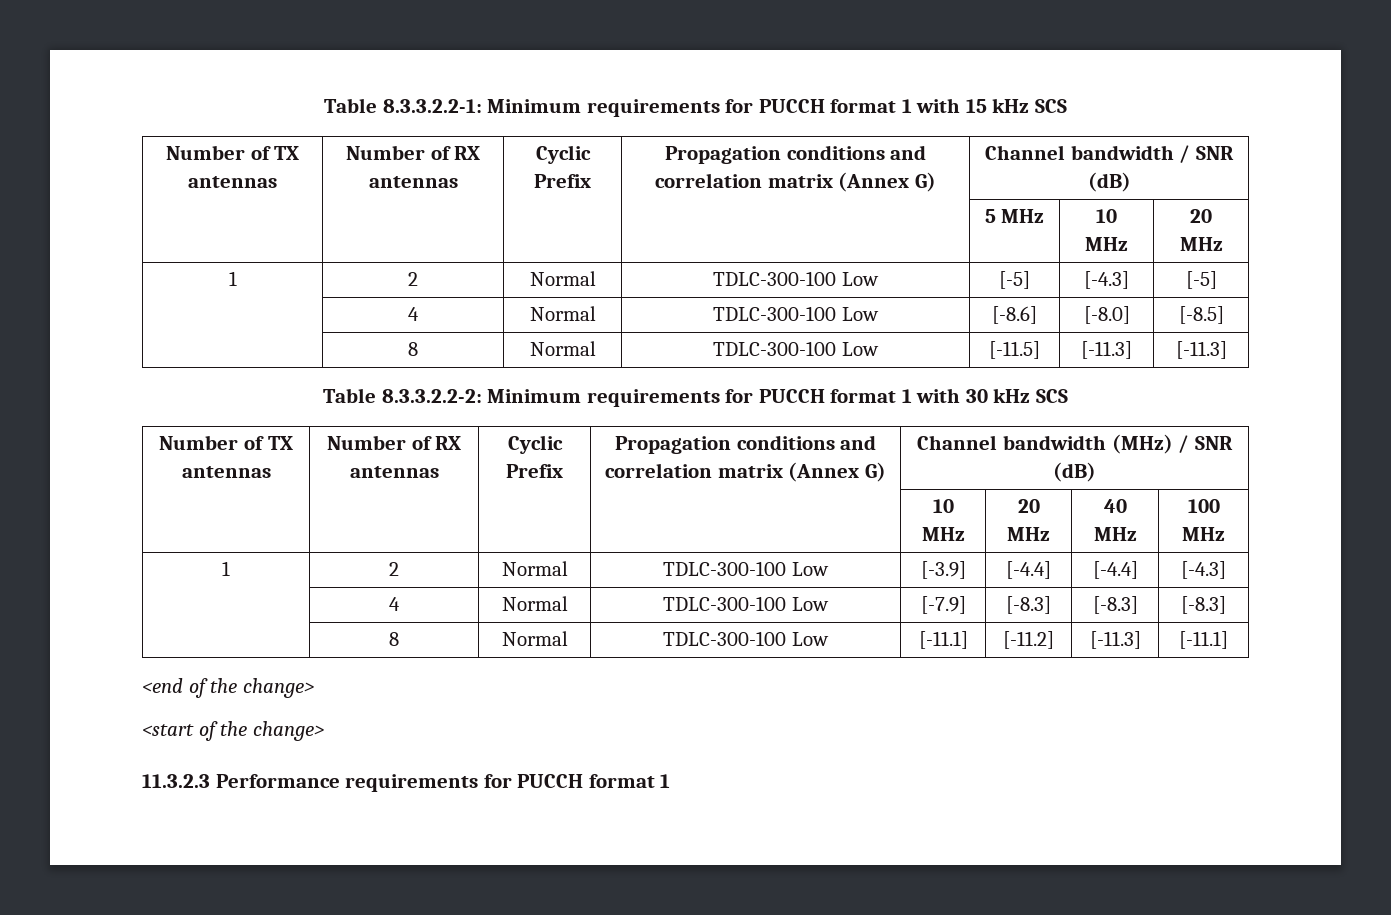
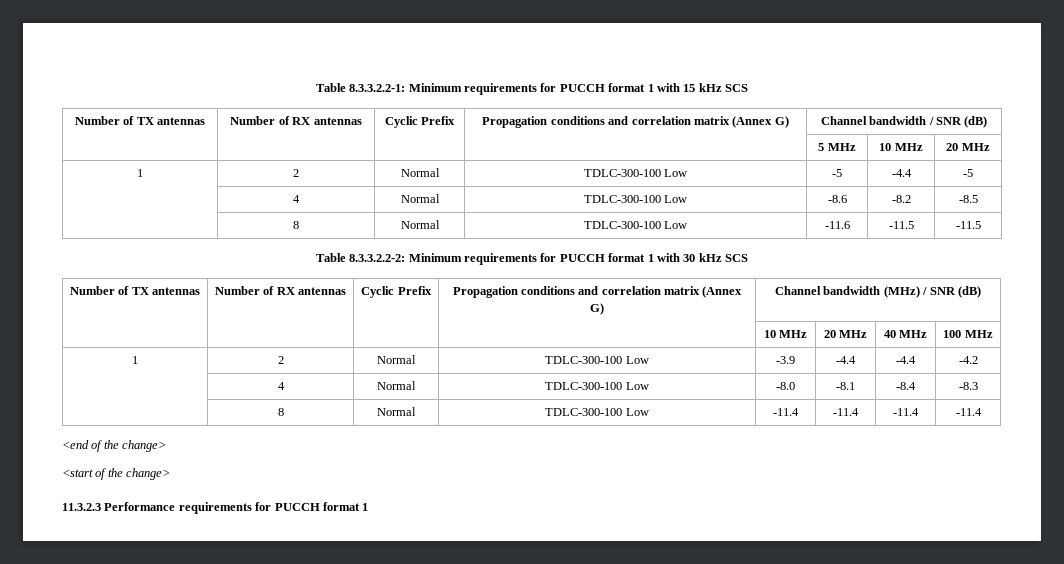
- 1 | 2 | Normal | TDLC-300-100 Low | [-5] | [-4.3] | [-5]
- | 4 | Normal | TDLC-300-100 Low | [-8.6] | [-8.0] | [-8.5]
- | 8 | Normal | TDLC-300-100 Low | [-11.5] | [-11.3] | [-11.3]
+ 1 | 2 | Normal | TDLC-300-100 Low | -5 | -4.4 | -5
+ | 4 | Normal | TDLC-300-100 Low | -8.6 | -8.2 | -8.5
+ | 8 | Normal | TDLC-300-100 Low | -11.6 | -11.5 | -11.5
- 1 | 2 | Normal | TDLC-300-100 Low | [-3.9] | [-4.4] | [-4.4] | [-4.3]
- | 4 | Normal | TDLC-300-100 Low | [-7.9] | [-8.3] | [-8.3] | [-8.3]
- | 8 | Normal | TDLC-300-100 Low | [-11.1] | [-11.2] | [-11.3] | [-11.1]
+ 1 | 2 | Normal | TDLC-300-100 Low | -3.9 | -4.4 | -4.4 | -4.2
+ | 4 | Normal | TDLC-300-100 Low | -8.0 | -8.1 | -8.4 | -8.3
+ | 8 | Normal | TDLC-300-100 Low | -11.4 | -11.4 | -11.4 | -11.4

